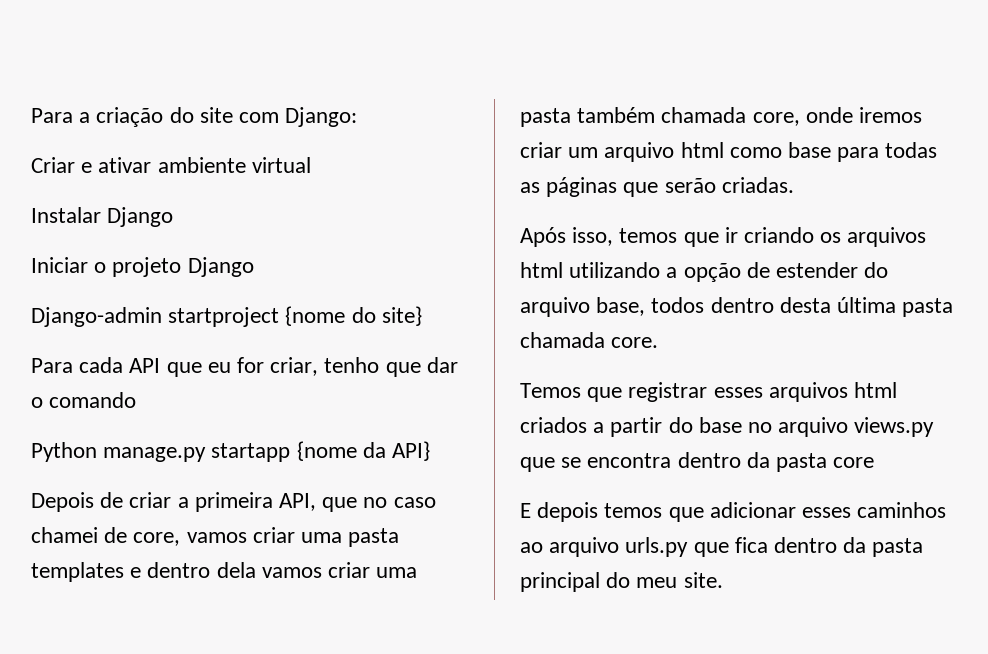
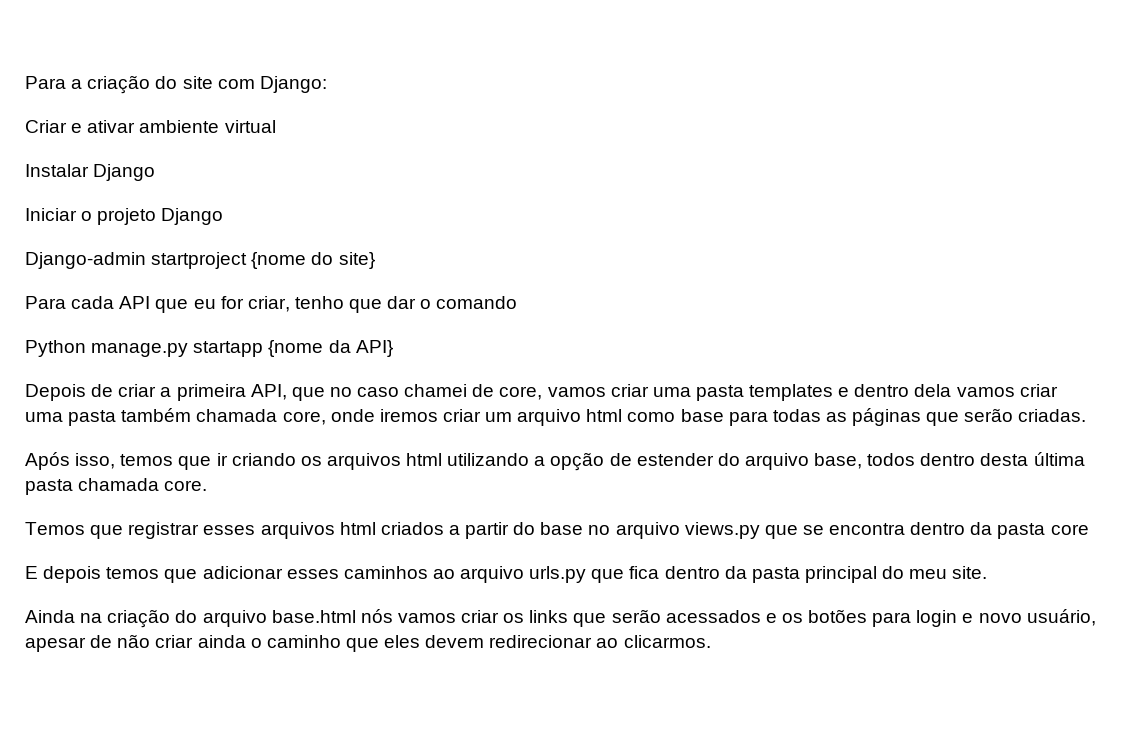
+ Ainda na criação do arquivo base.html nós vamos criar os links que serão acessados e os botões para login e novo usuário, apesar de não criar ainda o caminho que eles devem redirecionar ao clicarmos.

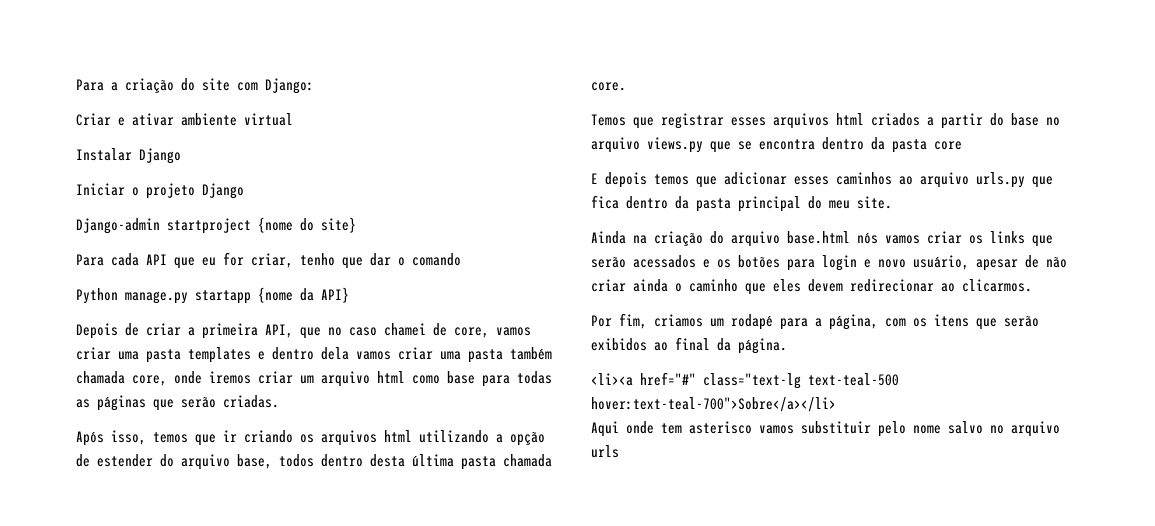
+ Por fim, criamos um rodapé para a página, com os itens que serão exibidos ao final da página.
+ <li><a href="#" class="text-lg text-teal-500 hover:text-teal-700">Sobre</a></li>
+ Aqui onde tem asterisco vamos substituir pelo nome salvo no arquivo urls

